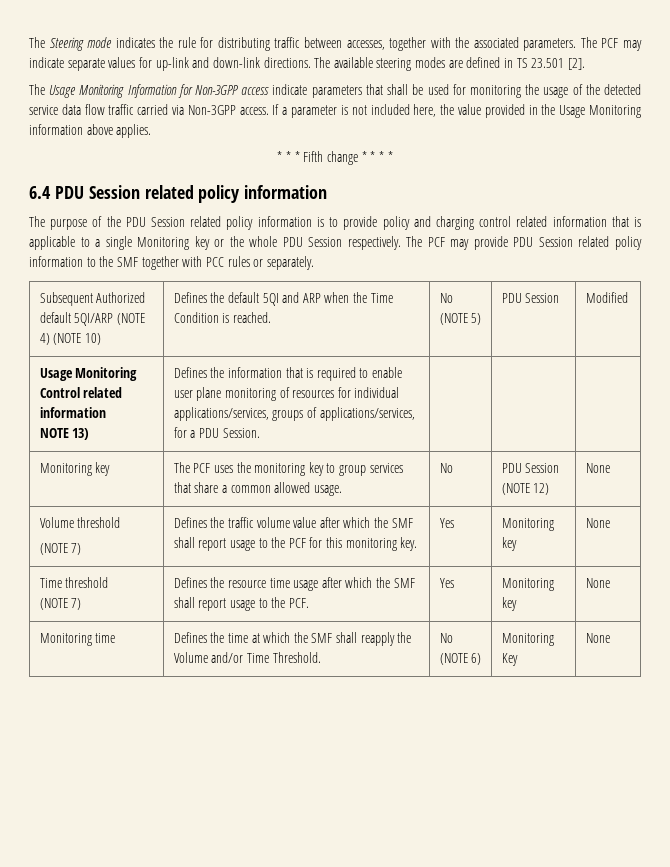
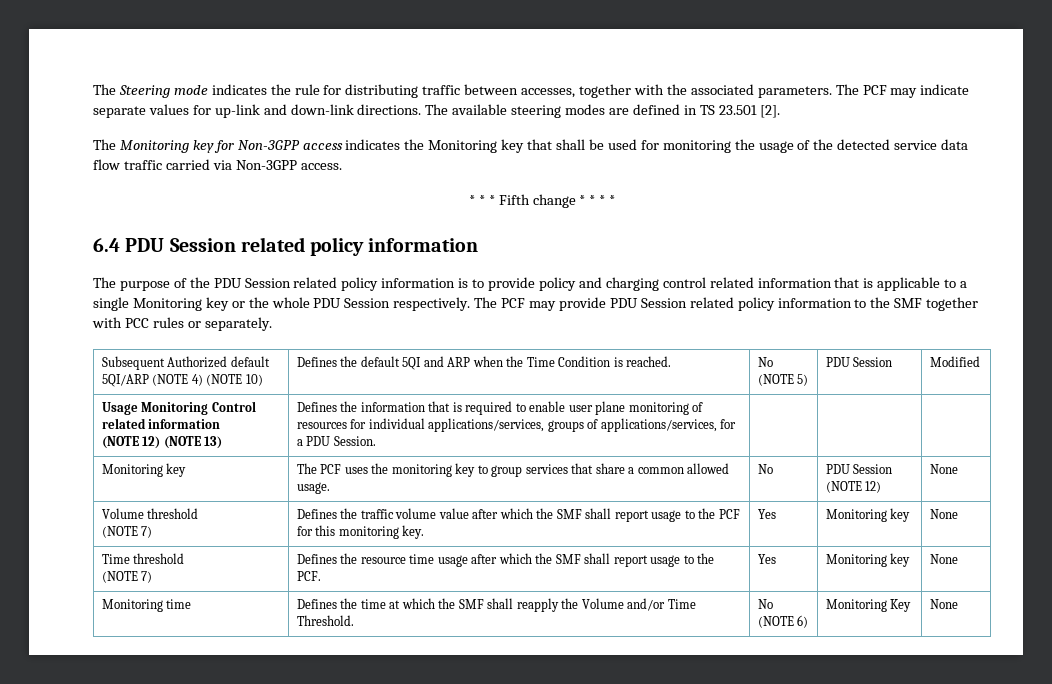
- The Usage Monitoring Information for Non-3GPP access indicate parameters that shall be used for monitoring the usage of the detected service data flow traffic carried via Non-3GPP access. If a parameter is not included here, the value provided in the Usage Monitoring information above applies.
+ The Monitoring key for Non-3GPP access indicates the Monitoring key that shall be used for monitoring the usage of the detected service data flow traffic carried via Non-3GPP access.
  Usage Monitoring Control related information
- NOTE 13) | Defines the information that is required to enable user plane monitoring of resources for individual applications/services, groups of applications/services, for a PDU Session. | | |
+ (NOTE 12) (NOTE 13) | Defines the information that is required to enable user plane monitoring of resources for individual applications/services, groups of applications/services, for a PDU Session. | | |

